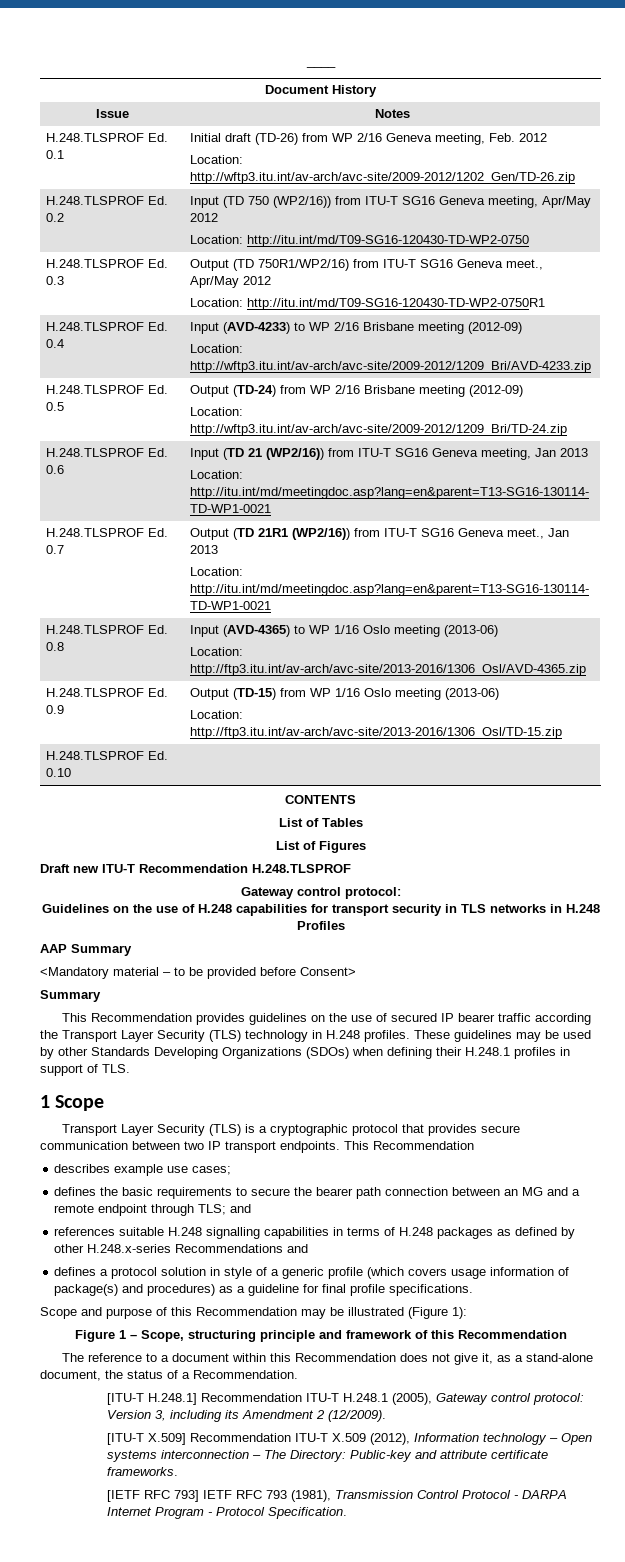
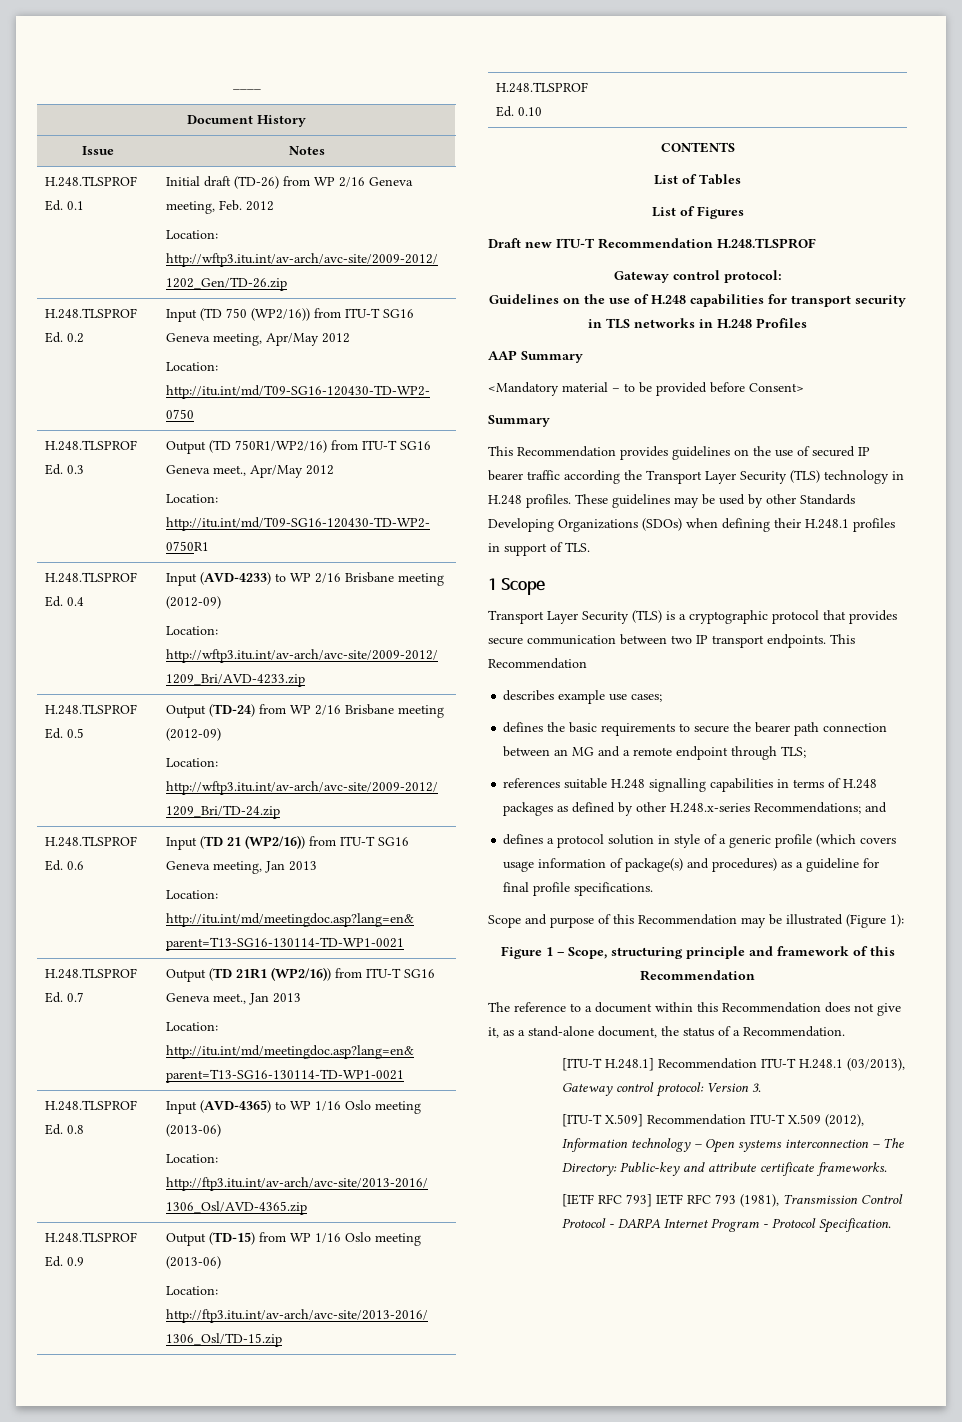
- defines the basic requirements to secure the bearer path connection between an MG and a remote endpoint through TLS; and
+ defines the basic requirements to secure the bearer path connection between an MG and a remote endpoint through TLS;
- references suitable H.248 signalling capabilities in terms of H.248 packages as defined by other H.248.x-series Recommendations and
+ references suitable H.248 signalling capabilities in terms of H.248 packages as defined by other H.248.x-series Recommendations; and
- [ITU-T H.248.1] Recommendation ITU-T H.248.1 (2005), Gateway control protocol: Version 3, including its Amendment 2 (12/2009).
+ [ITU-T H.248.1] Recommendation ITU-T H.248.1 (03/2013), Gateway control protocol: Version 3.

